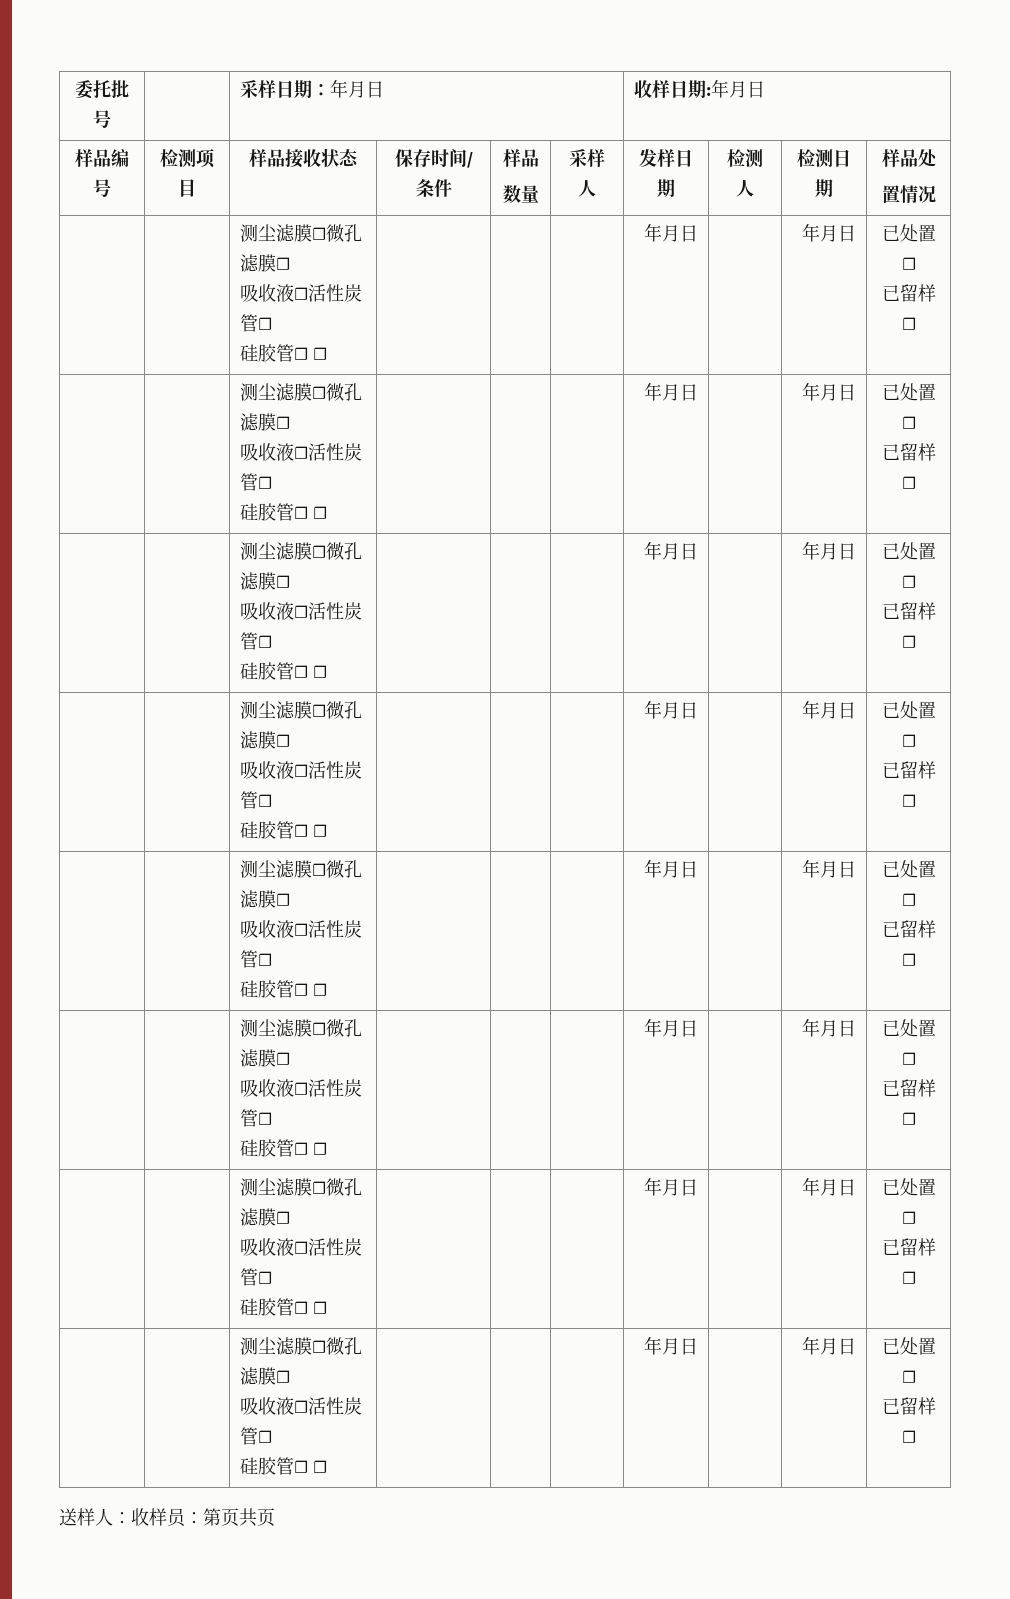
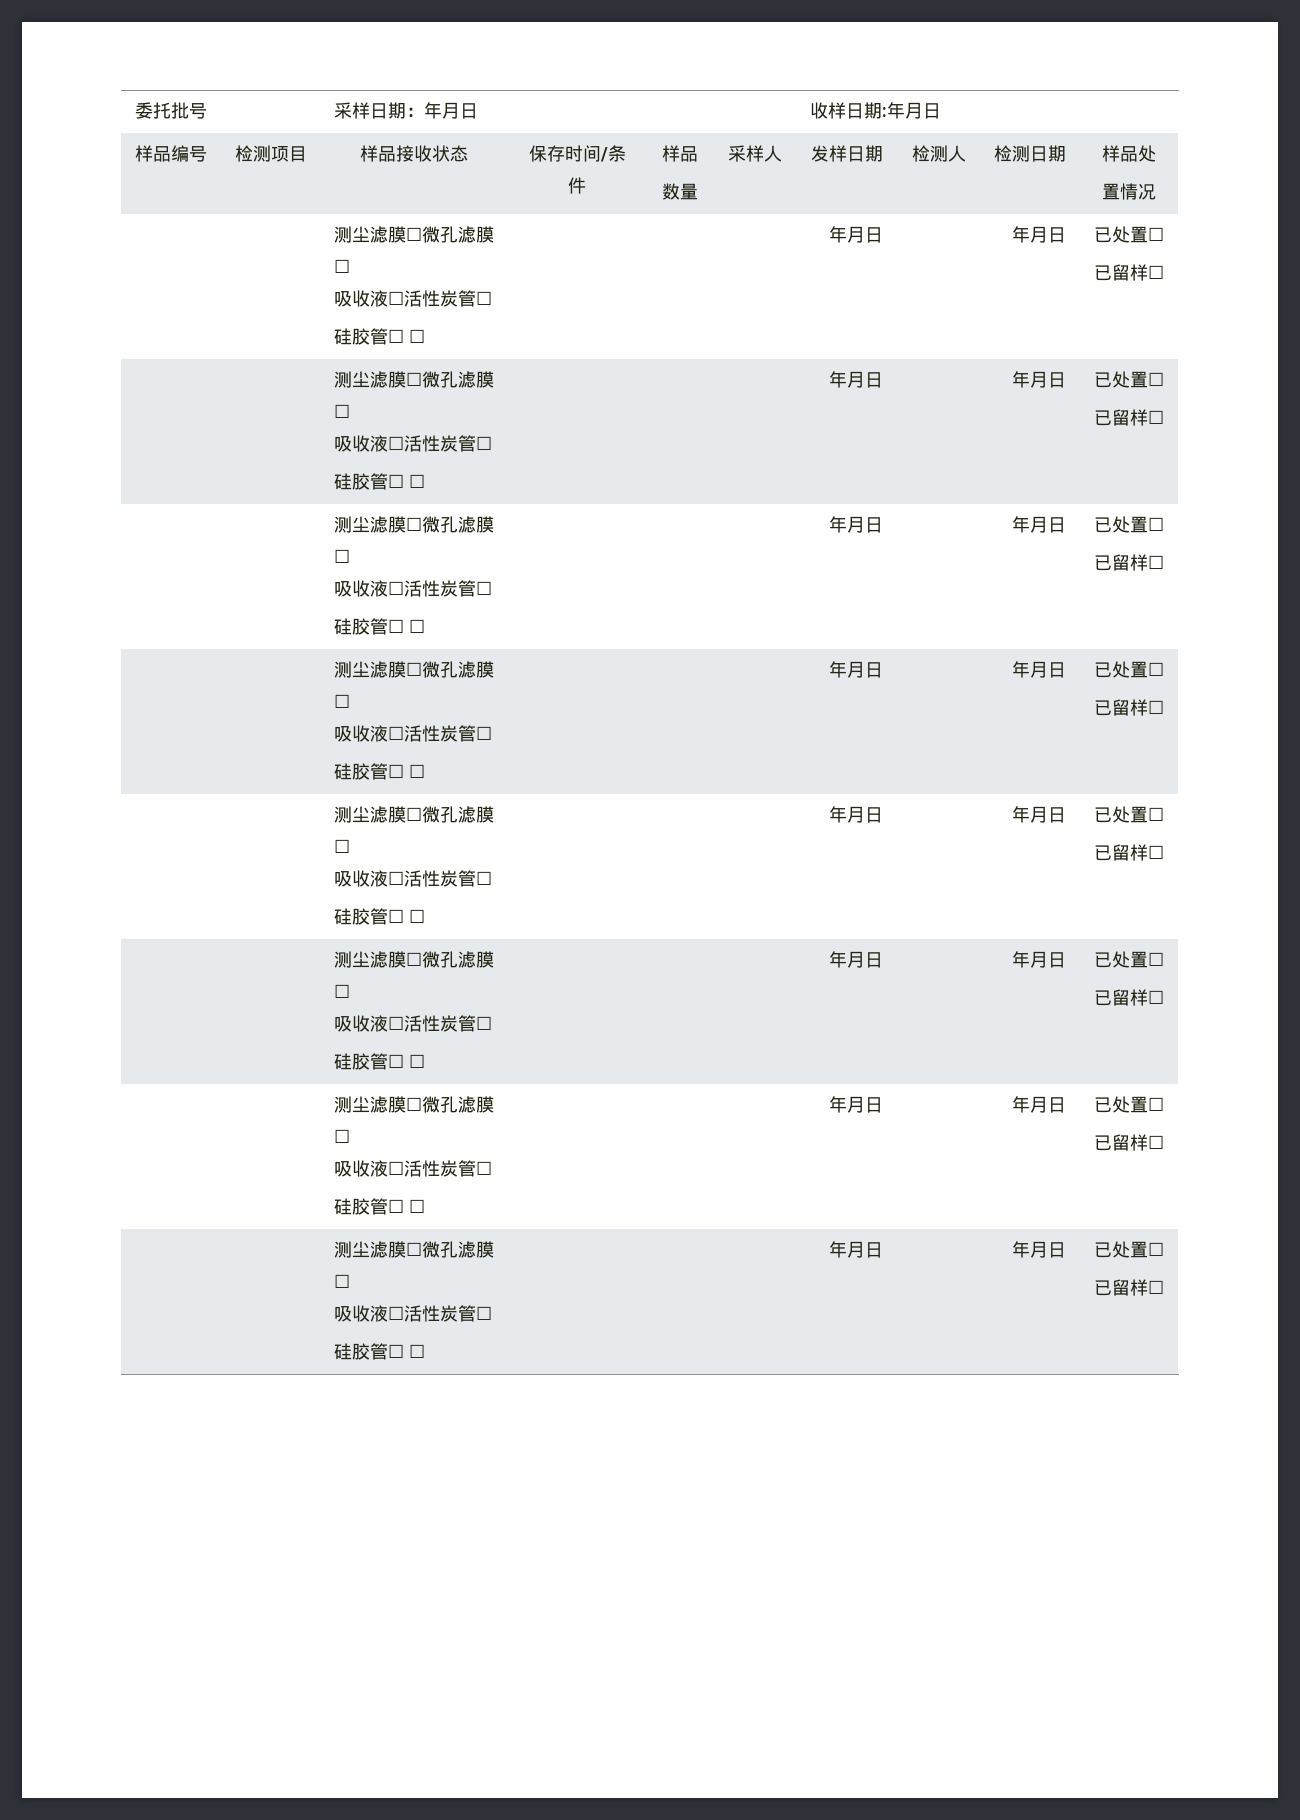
- 送样人：收样员：第页共页

